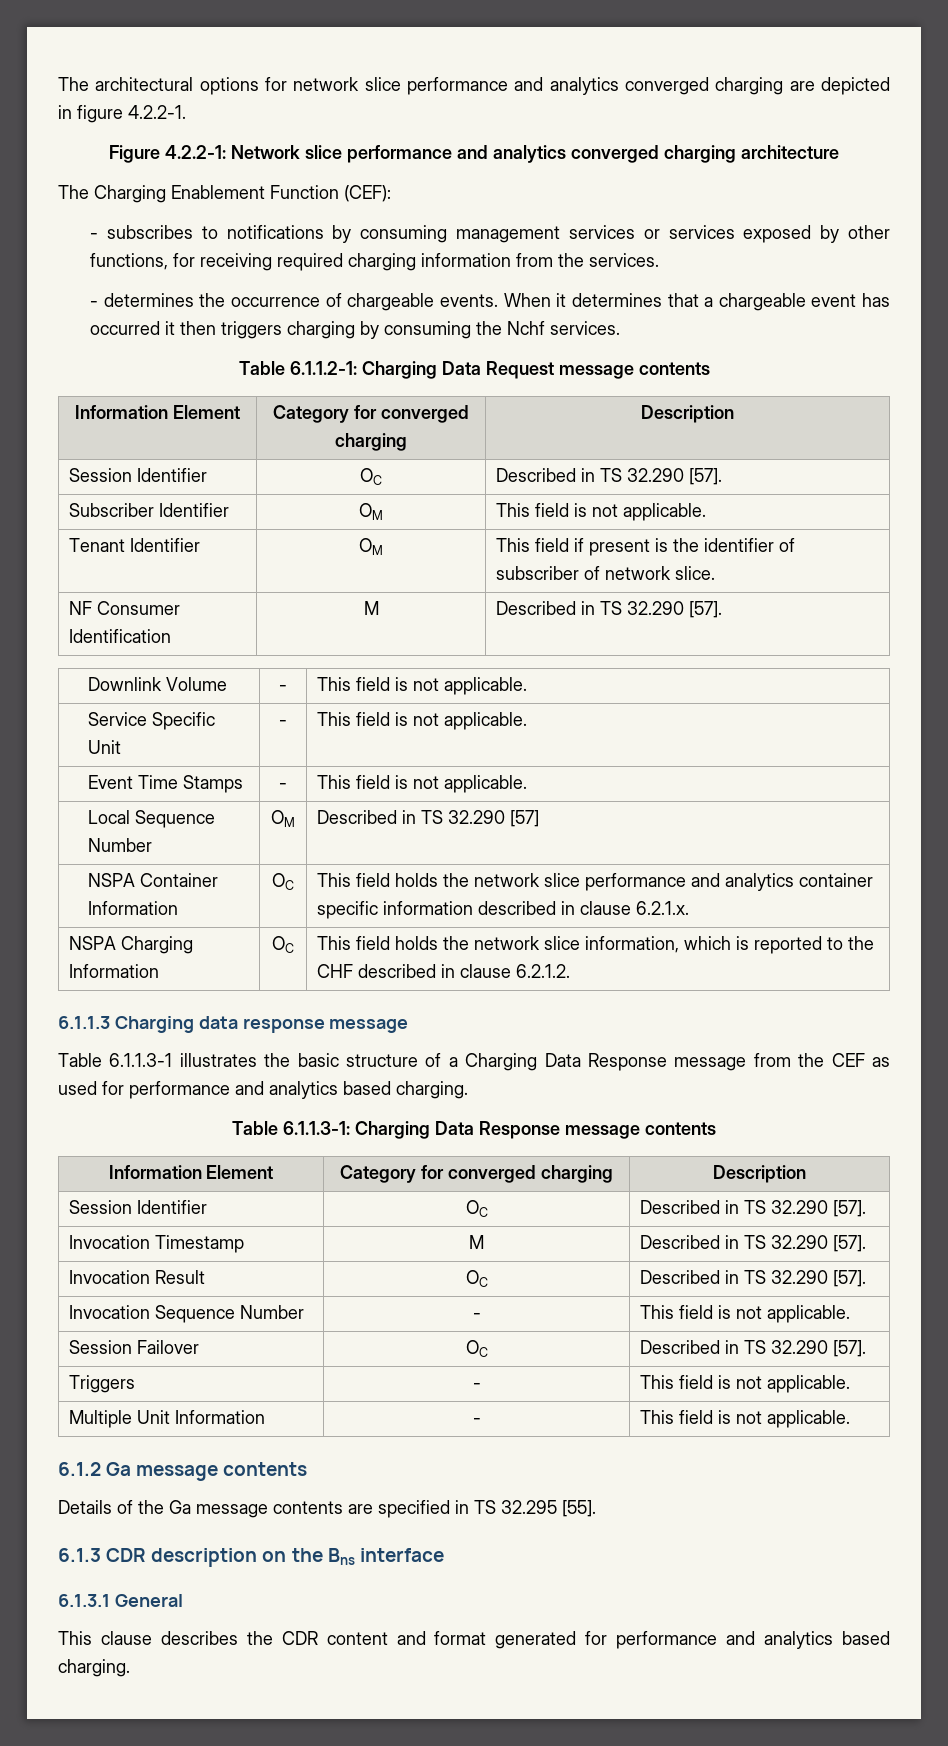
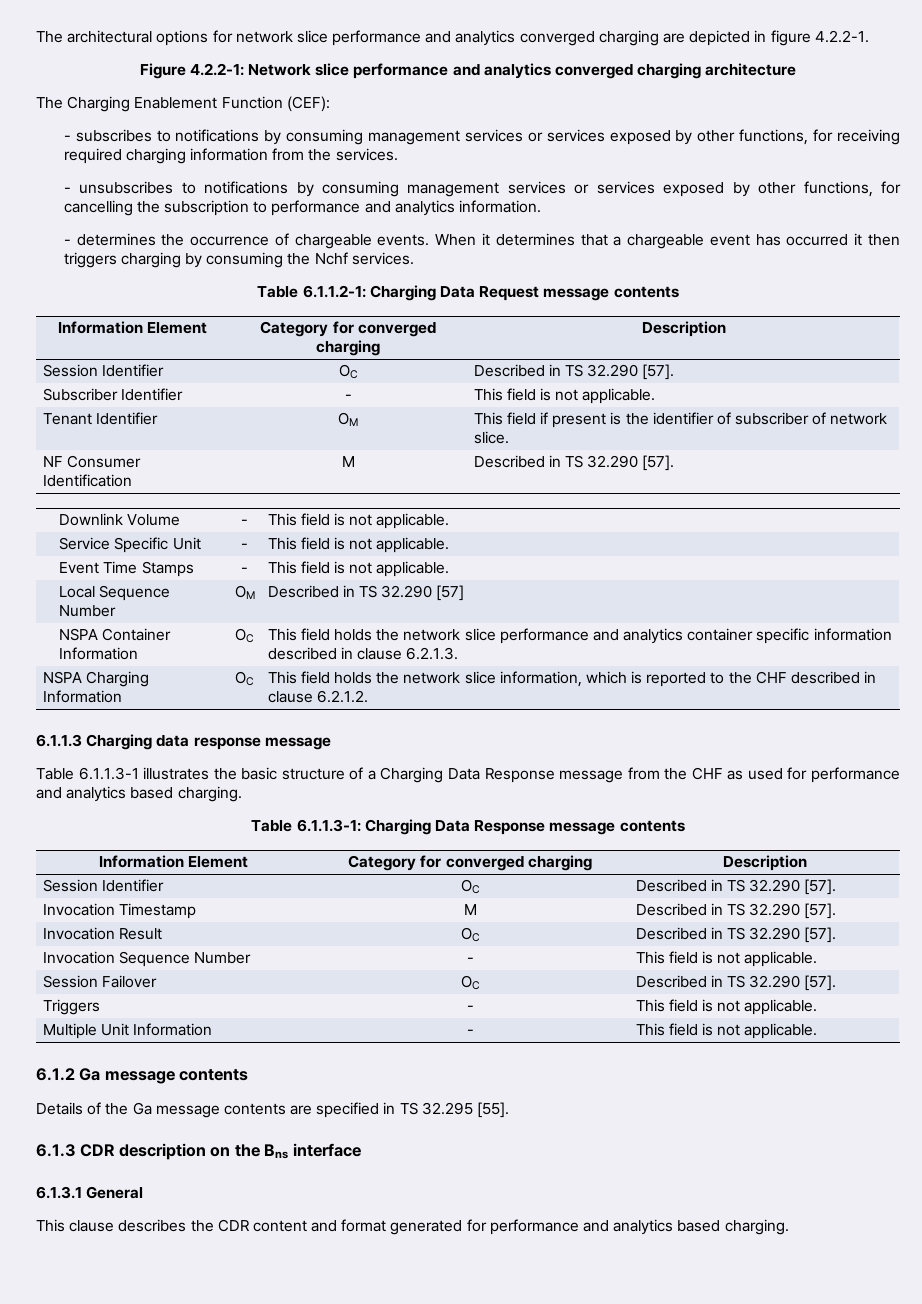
+ - unsubscribes to notifications by consuming management services or services exposed by other functions, for cancelling the subscription to performance and analytics information.
- Subscriber Identifier | OM | This field is not applicable.
+ Subscriber Identifier | - | This field is not applicable.
- NSPA Container Information | OC | This field holds the network slice performance and analytics container specific information described in clause 6.2.1.x.
+ NSPA Container Information | OC | This field holds the network slice performance and analytics container specific information described in clause 6.2.1.3.
- Table 6.1.1.3-1 illustrates the basic structure of a Charging Data Response message from the CEF as used for performance and analytics based charging.
+ Table 6.1.1.3-1 illustrates the basic structure of a Charging Data Response message from the CHF as used for performance and analytics based charging.

